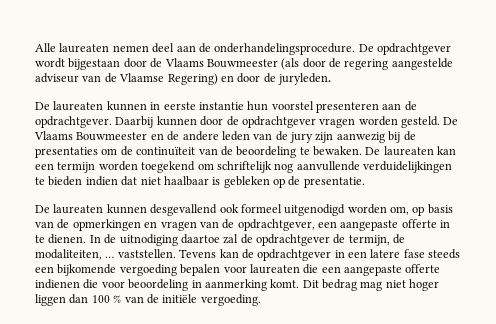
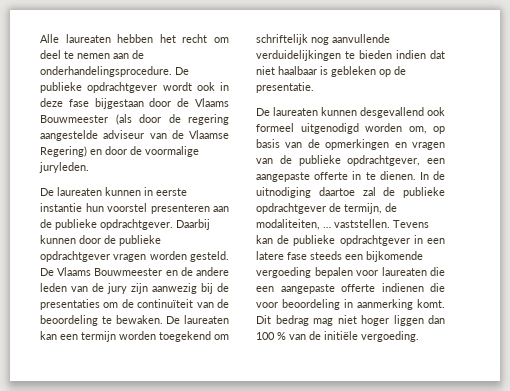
- Alle laureaten nemen deel aan de onderhandelingsprocedure.
+ Alle laureaten hebben het recht om deel te nemen aan de onderhandelingsprocedure.
- De opdrachtgever wordt bijgestaan door de Vlaams Bouwmeester (als door de regering aangestelde adviseur van de Vlaamse Regering) en door de juryleden.
+ De publieke opdrachtgever wordt ook in deze fase bijgestaan door de Vlaams Bouwmeester (als door de regering aangestelde adviseur van de Vlaamse Regering) en door de voormalige juryleden.
- De laureaten kunnen in eerste instantie hun voorstel presenteren aan de opdrachtgever.
+ De laureaten kunnen in eerste instantie hun voorstel presenteren aan de publieke opdrachtgever.
- Daarbij kunnen door de opdrachtgever vragen worden gesteld.
+ Daarbij kunnen door de publieke opdrachtgever vragen worden gesteld.
- De laureaten kunnen desgevallend ook formeel uitgenodigd worden om, op basis van de opmerkingen en vragen van de opdrachtgever, een aangepaste offerte in te dienen.
+ De laureaten kunnen desgevallend ook formeel uitgenodigd worden om, op basis van de opmerkingen en vragen van de publieke opdrachtgever, een aangepaste offerte in te dienen.
- In de uitnodiging daartoe zal de opdrachtgever de termijn, de modaliteiten, … vaststellen.
+ In de uitnodiging daartoe zal de publieke opdrachtgever de termijn, de modaliteiten, … vaststellen.
- Tevens kan de opdrachtgever in een latere fase steeds een bijkomende vergoeding bepalen voor laureaten die een aangepaste offerte indienen die voor beoordeling in aanmerking komt.
+ Tevens kan de publieke opdrachtgever in een latere fase steeds een bijkomende vergoeding bepalen voor laureaten die een aangepaste offerte indienen die voor beoordeling in aanmerking komt.

